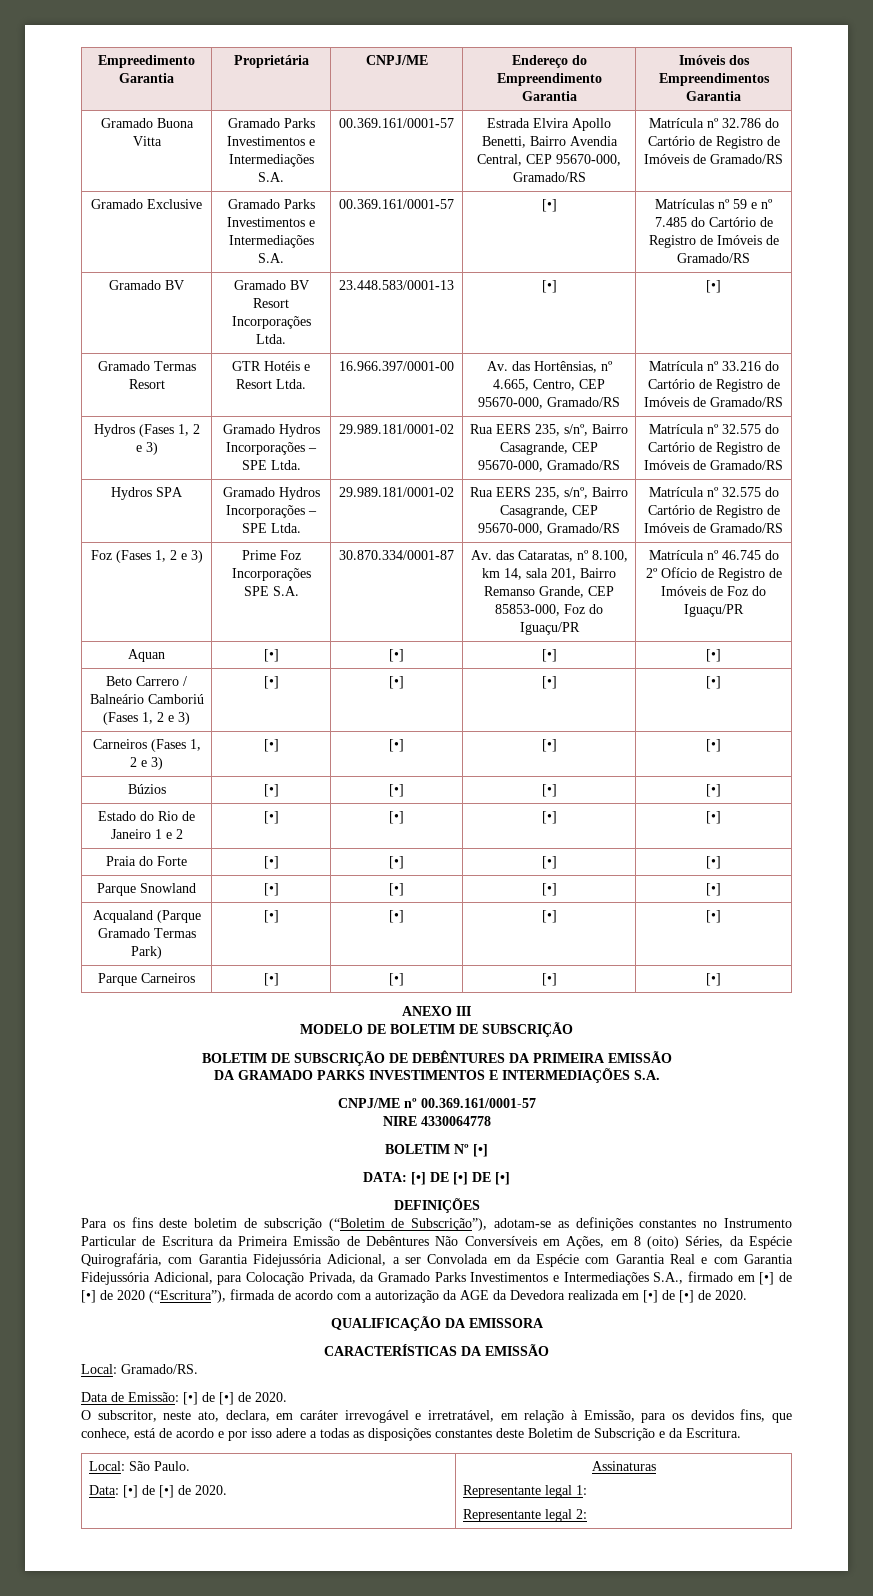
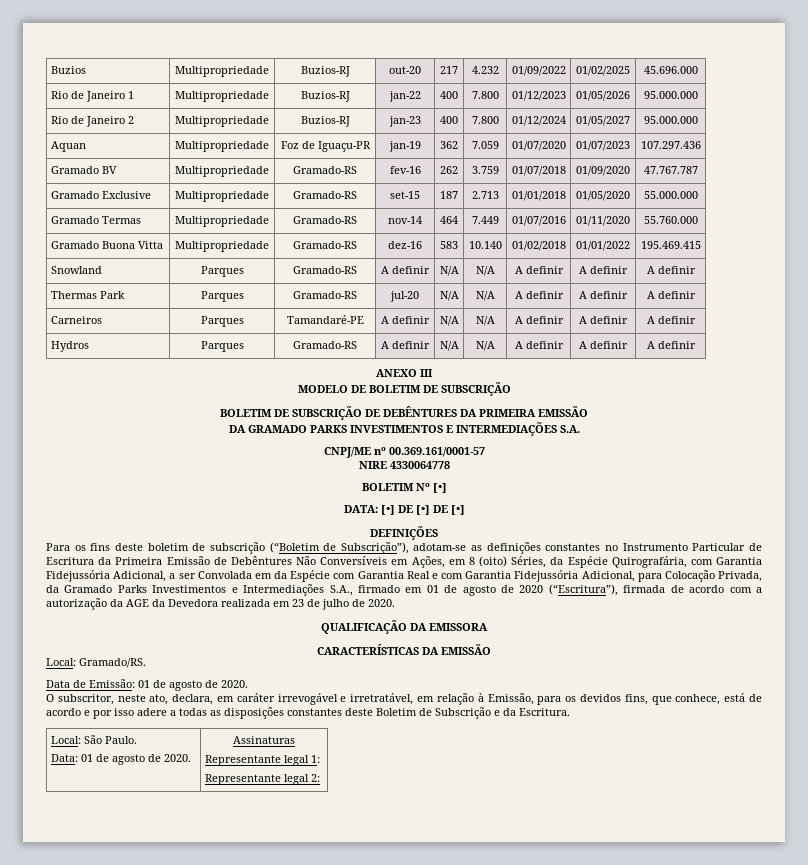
- Empreedimento Garantia | Proprietária | CNPJ/ME | Endereço do Empreendimento Garantia | Imóveis dos Empreendimentos Garantia
- Gramado Buona Vitta | Gramado Parks Investimentos e Intermediações S.A. | 00.369.161/0001-57 | Estrada Elvira Apollo Benetti, Bairro Avendia Central, CEP 95670-000, Gramado/RS | Matrícula nº 32.786 do Cartório de Registro de Imóveis de Gramado/RS
- Gramado Exclusive | Gramado Parks Investimentos e Intermediações S.A. | 00.369.161/0001-57 | [•] | Matrículas nº 59 e nº 7.485 do Cartório de Registro de Imóveis de Gramado/RS
- Gramado BV | Gramado BV Resort Incorporações Ltda. | 23.448.583/0001-13 | [•] | [•]
- Gramado Termas Resort | GTR Hotéis e Resort Ltda. | 16.966.397/0001-00 | Av. das Hortênsias, nº 4.665, Centro, CEP 95670-000, Gramado/RS | Matrícula nº 33.216 do Cartório de Registro de Imóveis de Gramado/RS
- Hydros (Fases 1, 2 e 3) | Gramado Hydros Incorporações – SPE Ltda. | 29.989.181/0001-02 | Rua EERS 235, s/nº, Bairro Casagrande, CEP 95670-000, Gramado/RS | Matrícula nº 32.575 do Cartório de Registro de Imóveis de Gramado/RS
- Hydros SPA | Gramado Hydros Incorporações – SPE Ltda. | 29.989.181/0001-02 | Rua EERS 235, s/nº, Bairro Casagrande, CEP 95670-000, Gramado/RS | Matrícula nº 32.575 do Cartório de Registro de Imóveis de Gramado/RS
- Foz (Fases 1, 2 e 3) | Prime Foz Incorporações SPE S.A. | 30.870.334/0001-87 | Av. das Cataratas, nº 8.100, km 14, sala 201, Bairro Remanso Grande, CEP 85853-000, Foz do Iguaçu/PR | Matrícula nº 46.745 do 2º Ofício de Registro de Imóveis de Foz do Iguaçu/PR
- Aquan | [•] | [•] | [•] | [•]
- Beto Carrero / Balneário Camboriú (Fases 1, 2 e 3) | [•] | [•] | [•] | [•]
- Carneiros (Fases 1, 2 e 3) | [•] | [•] | [•] | [•]
- Búzios | [•] | [•] | [•] | [•]
- Estado do Rio de Janeiro 1 e 2 | [•] | [•] | [•] | [•]
- Praia do Forte | [•] | [•] | [•] | [•]
- Parque Snowland | [•] | [•] | [•] | [•]
- Acqualand (Parque Gramado Termas Park) | [•] | [•] | [•] | [•]
- Parque Carneiros | [•] | [•] | [•] | [•]
+ Buzios | Multipropriedade | Buzios-RJ | out-20 | 217 | 4.232 | 01/09/2022 | 01/02/2025 | 45.696.000
+ Rio de Janeiro 1 | Multipropriedade | Buzios-RJ | jan-22 | 400 | 7.800 | 01/12/2023 | 01/05/2026 | 95.000.000
+ Rio de Janeiro 2 | Multipropriedade | Buzios-RJ | jan-23 | 400 | 7.800 | 01/12/2024 | 01/05/2027 | 95.000.000
+ Aquan | Multipropriedade | Foz de Iguaçu-PR | jan-19 | 362 | 7.059 | 01/07/2020 | 01/07/2023 | 107.297.436
+ Gramado BV | Multipropriedade | Gramado-RS | fev-16 | 262 | 3.759 | 01/07/2018 | 01/09/2020 | 47.767.787
+ Gramado Exclusive | Multipropriedade | Gramado-RS | set-15 | 187 | 2.713 | 01/01/2018 | 01/05/2020 | 55.000.000
+ Gramado Termas | Multipropriedade | Gramado-RS | nov-14 | 464 | 7.449 | 01/07/2016 | 01/11/2020 | 55.760.000
+ Gramado Buona Vitta | Multipropriedade | Gramado-RS | dez-16 | 583 | 10.140 | 01/02/2018 | 01/01/2022 | 195.469.415
+ Snowland | Parques | Gramado-RS | A definir | N/A | N/A | A definir | A definir | A definir
+ Thermas Park | Parques | Gramado-RS | jul-20 | N/A | N/A | A definir | A definir | A definir
+ Carneiros | Parques | Tamandaré-PE | A definir | N/A | N/A | A definir | A definir | A definir
+ Hydros | Parques | Gramado-RS | A definir | N/A | N/A | A definir | A definir | A definir
- Para os fins deste boletim de subscrição (“Boletim de Subscrição”), adotam-se as definições constantes no Instrumento Particular de Escritura da Primeira Emissão de Debêntures Não Conversíveis em Ações, em 8 (oito) Séries, da Espécie Quirografária, com Garantia Fidejussória Adicional, a ser Convolada em da Espécie com Garantia Real e com Garantia Fidejussória Adicional, para Colocação Privada, da Gramado Parks Investimentos e Intermediações S.A., firmado em [•] de [•] de 2020 (“Escritura”), firmada de acordo com a autorização da AGE da Devedora realizada em [•] de [•] de 2020.
+ Para os fins deste boletim de subscrição (“Boletim de Subscrição”), adotam-se as definições constantes no Instrumento Particular de Escritura da Primeira Emissão de Debêntures Não Conversíveis em Ações, em 8 (oito) Séries, da Espécie Quirografária, com Garantia Fidejussória Adicional, a ser Convolada em da Espécie com Garantia Real e com Garantia Fidejussória Adicional, para Colocação Privada, da Gramado Parks Investimentos e Intermediações S.A., firmado em 01 de agosto de 2020 (“Escritura”), firmada de acordo com a autorização da AGE da Devedora realizada em 23 de julho de 2020.
- Data de Emissão: [•] de [•] de 2020.
+ Data de Emissão: 01 de agosto de 2020.
  Local: São Paulo.
- Data: [•] de [•] de 2020. | Assinaturas
+ Data: 01 de agosto de 2020. | Assinaturas

